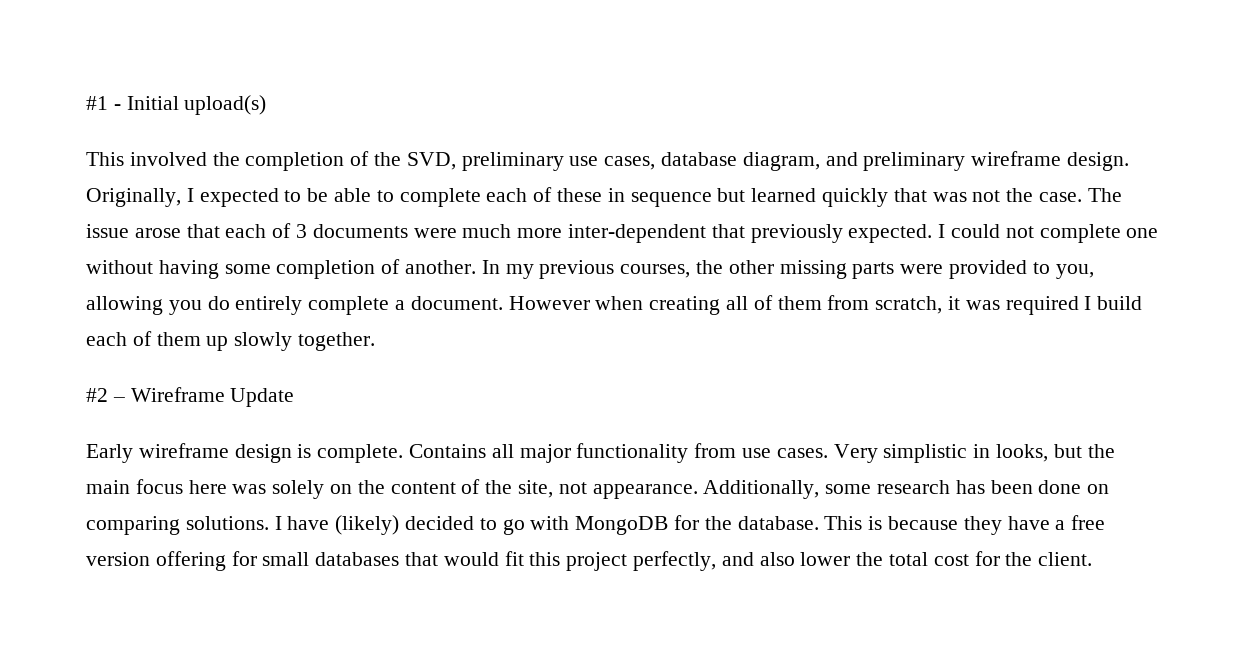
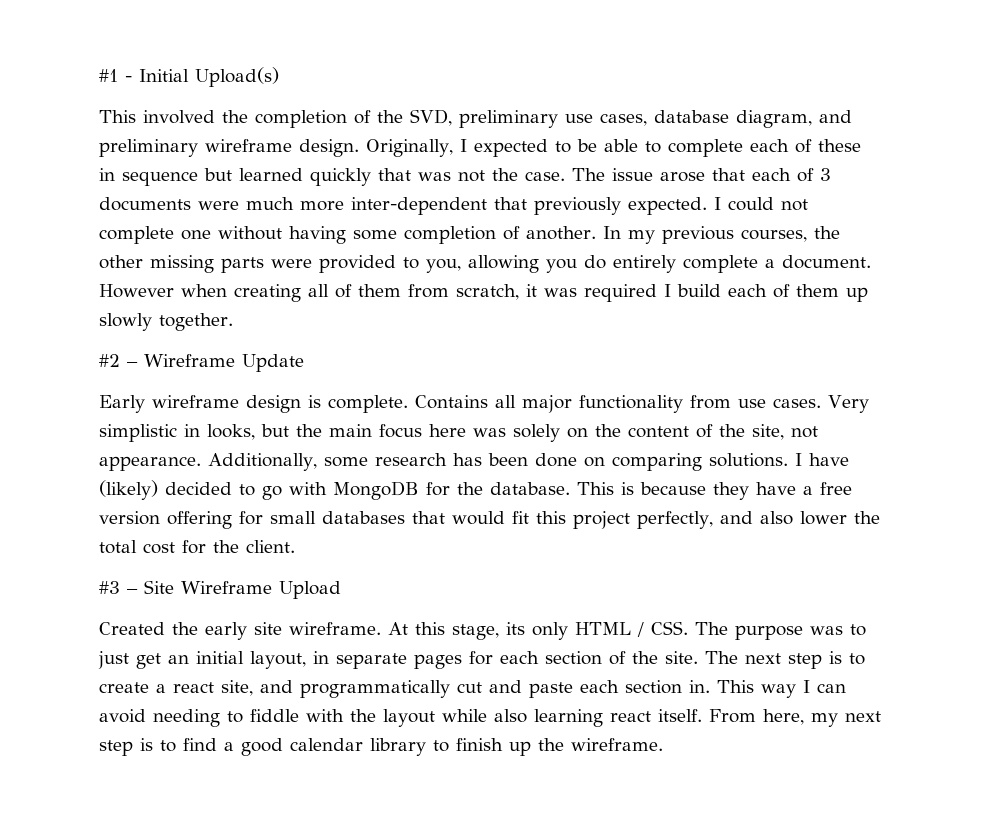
- #1 - Initial upload(s)
+ #1 - Initial Upload(s)
+ #3 – Site Wireframe Upload
+ Created the early site wireframe. At this stage, its only HTML / CSS. The purpose was to just get an initial layout, in separate pages for each section of the site. The next step is to create a react site, and programmatically cut and paste each section in. This way I can avoid needing to fiddle with the layout while also learning react itself. From here, my next step is to find a good calendar library to finish up the wireframe.

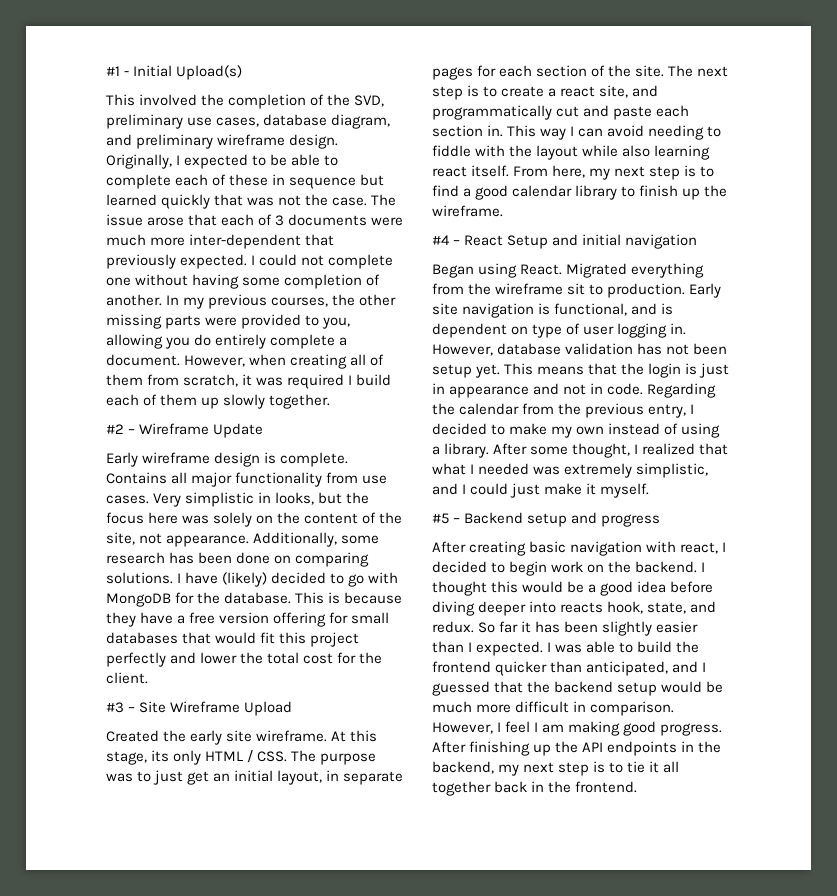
- However when creating all of them from scratch, it was required I build each of them up slowly together.
+ However, when creating all of them from scratch, it was required I build each of them up slowly together.
- Very simplistic in looks, but the main focus here was solely on the content of the site, not appearance.
+ Very simplistic in looks, but the focus here was solely on the content of the site, not appearance.
- This is because they have a free version offering for small databases that would fit this project perfectly, and also lower the total cost for the client.
+ This is because they have a free version offering for small databases that would fit this project perfectly and lower the total cost for the client.
+ #4 – React Setup and initial navigation
+ Began using React. Migrated everything from the wireframe sit to production. Early site navigation is functional, and is dependent on type of user logging in. However, database validation has not been setup yet. This means that the login is just in appearance and not in code. Regarding the calendar from the previous entry, I decided to make my own instead of using a library. After some thought, I realized that what I needed was extremely simplistic, and I could just make it myself.
+ #5 – Backend setup and progress
+ After creating basic navigation with react, I decided to begin work on the backend. I thought this would be a good idea before diving deeper into reacts hook, state, and redux. So far it has been slightly easier than I expected. I was able to build the frontend quicker than anticipated, and I guessed that the backend setup would be much more difficult in comparison. However, I feel I am making good progress. After finishing up the API endpoints in the backend, my next step is to tie it all together back in the frontend.

